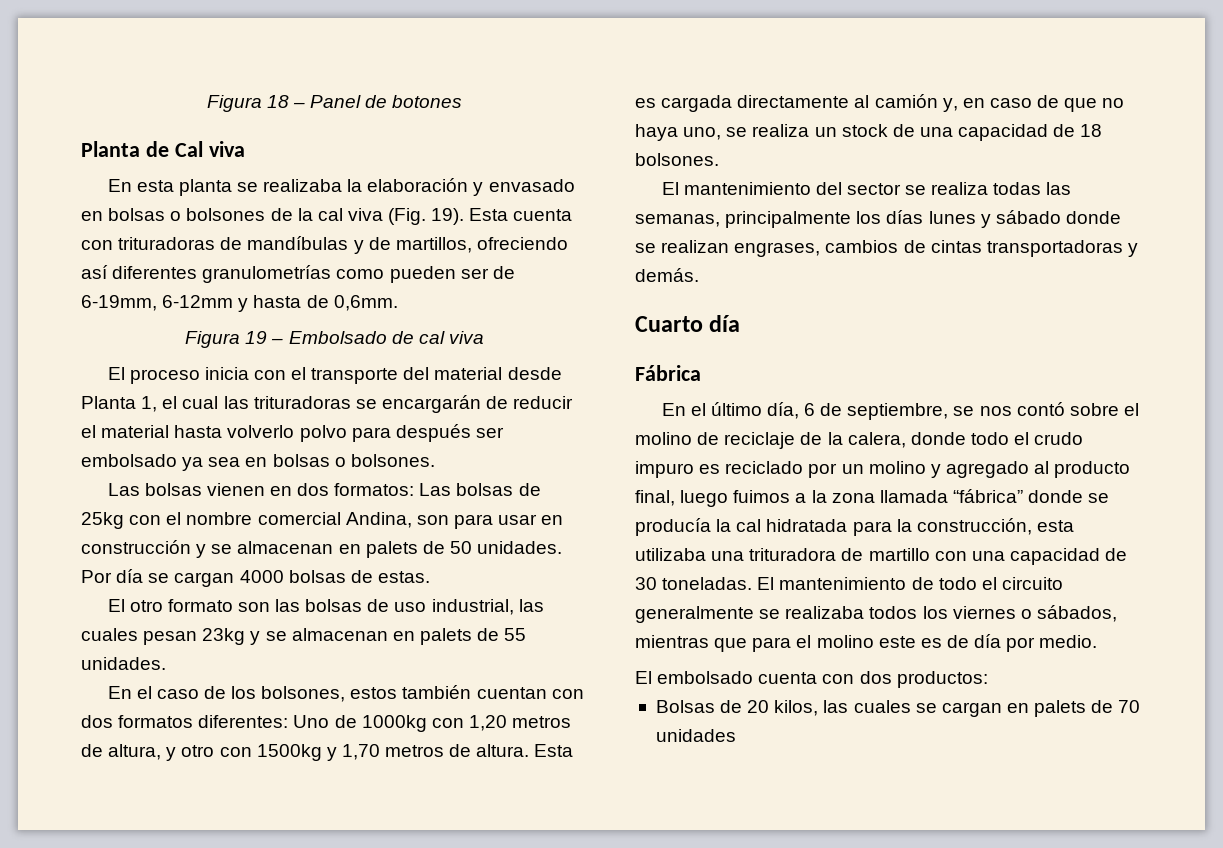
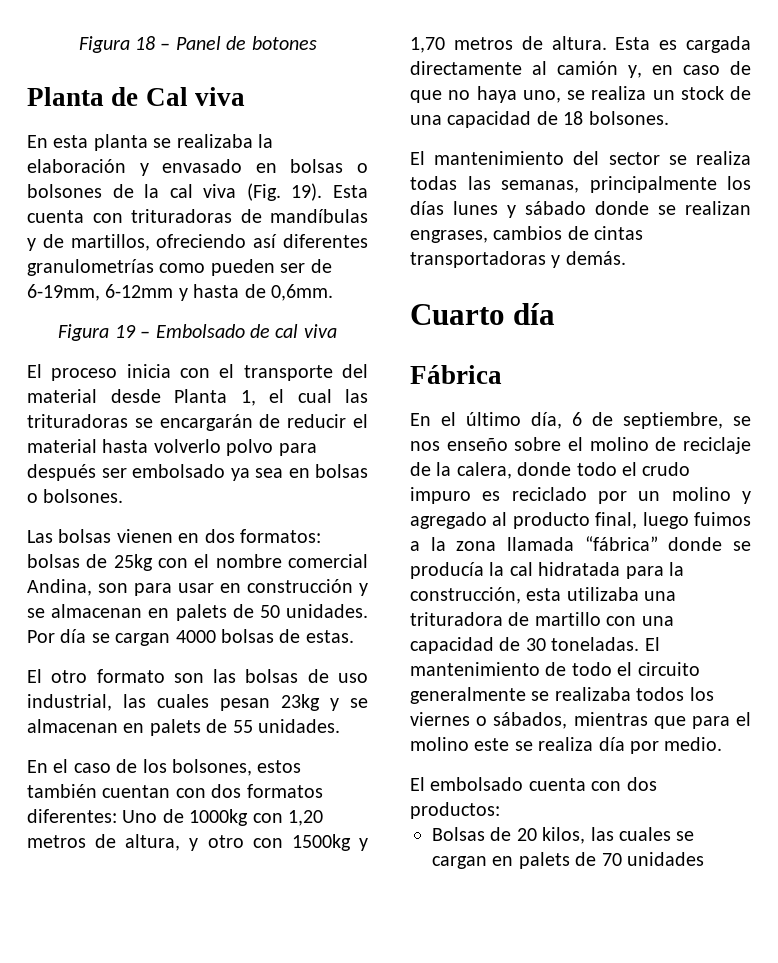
- Las bolsas vienen en dos formatos: Las bolsas de 25kg con el nombre comercial Andina, son para usar en construcción y se almacenan en palets de 50 unidades.
+ Las bolsas vienen en dos formatos: bolsas de 25kg con el nombre comercial Andina, son para usar en construcción y se almacenan en palets de 50 unidades.
- En el último día, 6 de septiembre, se nos contó sobre el molino de reciclaje de la calera, donde todo el crudo impuro es reciclado por un molino y agregado al producto final, luego fuimos a la zona llamada “fábrica” donde se producía la cal hidratada para la construcción, esta utilizaba una trituradora de martillo con una capacidad de 30 toneladas.
+ En el último día, 6 de septiembre, se nos enseño sobre el molino de reciclaje de la calera, donde todo el crudo impuro es reciclado por un molino y agregado al producto final, luego fuimos a la zona llamada “fábrica” donde se producía la cal hidratada para la construcción, esta utilizaba una trituradora de martillo con una capacidad de 30 toneladas.
- El mantenimiento de todo el circuito generalmente se realizaba todos los viernes o sábados, mientras que para el molino este es de día por medio.
+ El mantenimiento de todo el circuito generalmente se realizaba todos los viernes o sábados, mientras que para el molino este se realiza día por medio.

